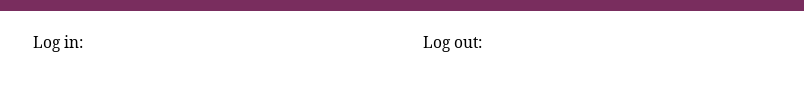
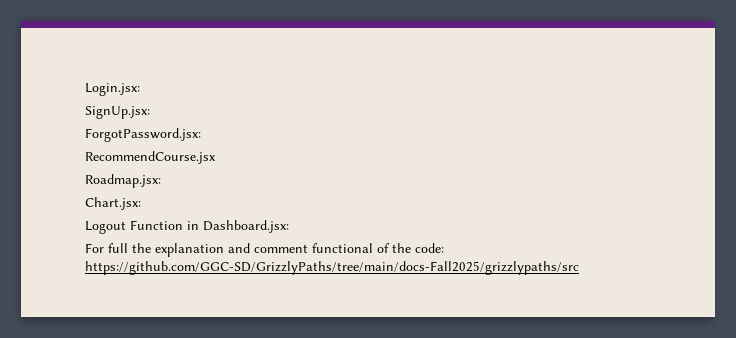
- Log in:
- Log out:
+ Login.jsx:
+ SignUp.jsx:
+ ForgotPassword.jsx:
+ RecommendCourse.jsx
+ Roadmap.jsx:
+ Chart.jsx:
+ Logout Function in Dashboard.jsx:
+ For full the explanation and comment functional of the code: https://github.com/GGC-SD/GrizzlyPaths/tree/main/docs-Fall2025/grizzlypaths/src

